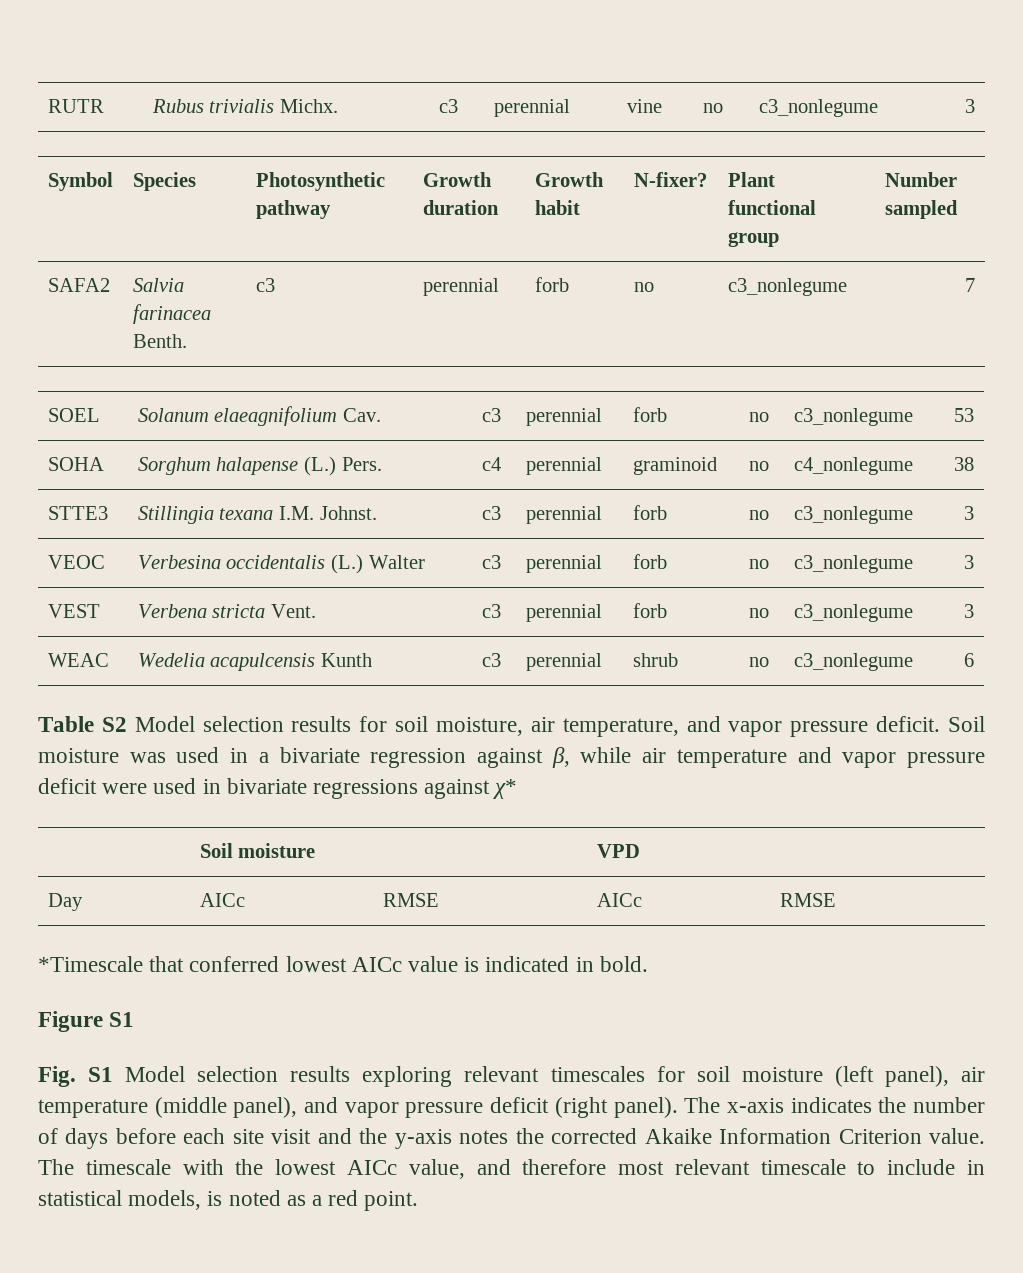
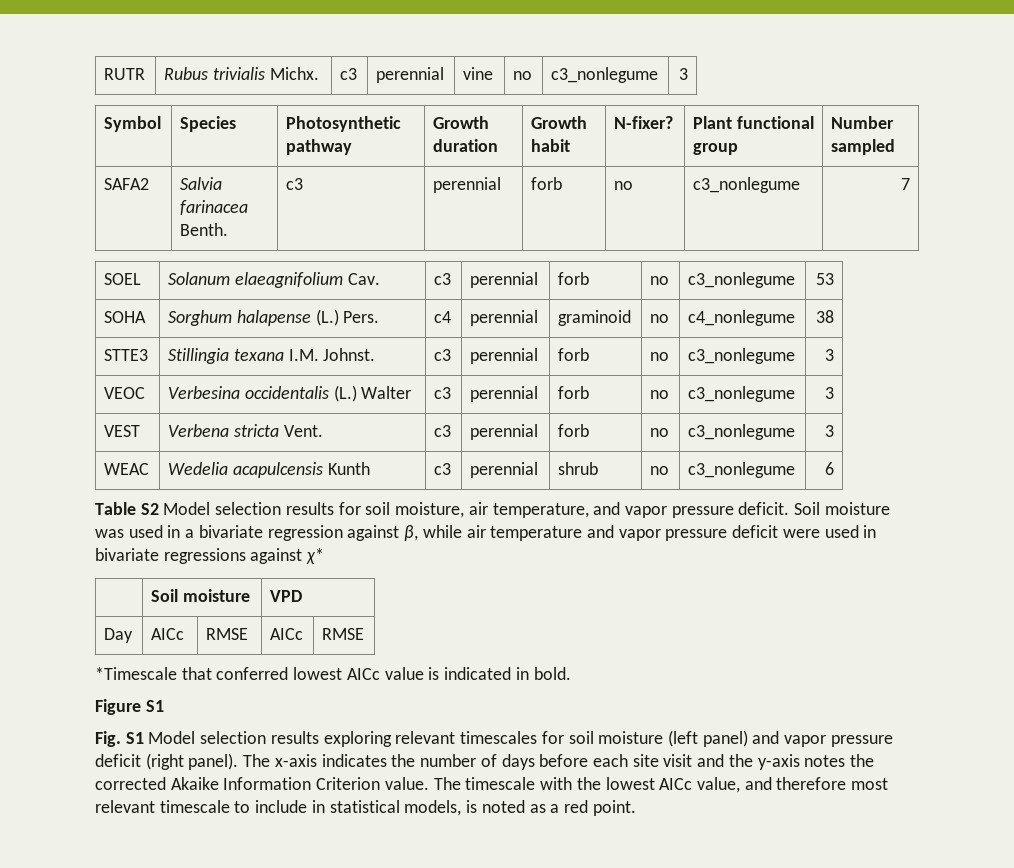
- Fig. S1 Model selection results exploring relevant timescales for soil moisture (left panel), air temperature (middle panel), and vapor pressure deficit (right panel).
+ Fig. S1 Model selection results exploring relevant timescales for soil moisture (left panel) and vapor pressure deficit (right panel).

